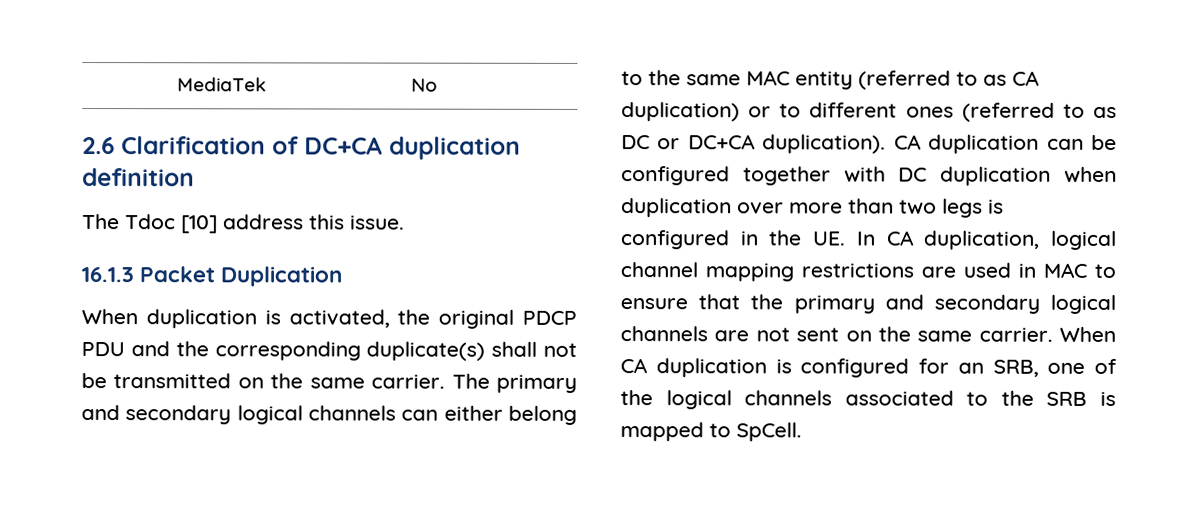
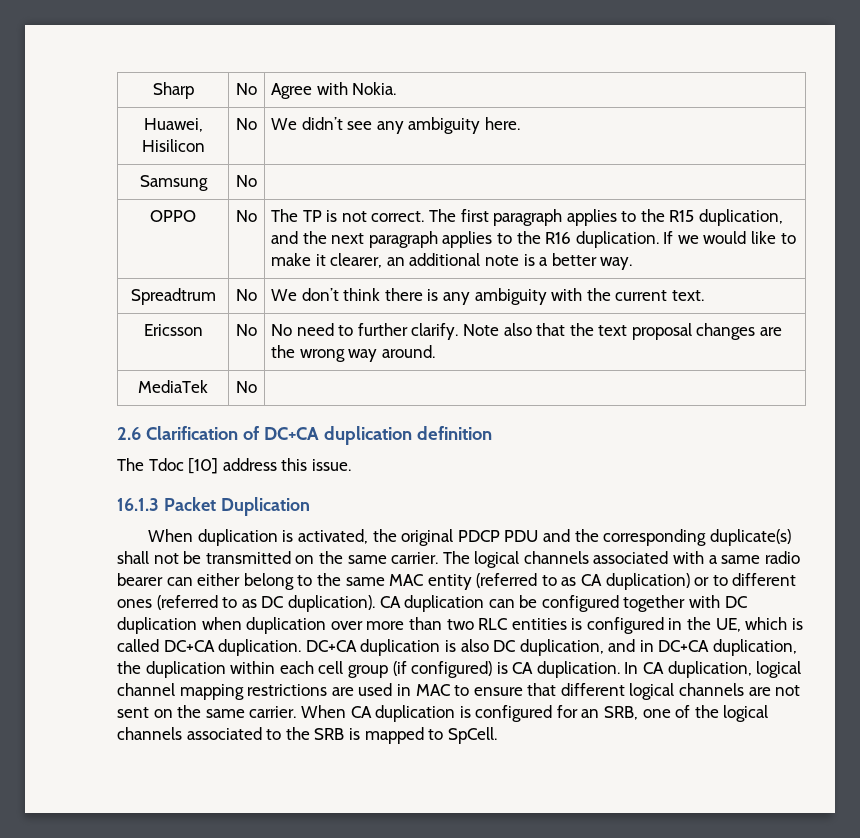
+ Sharp | No | Agree with Nokia.
+ Huawei, Hisilicon | No | We didn’t see any ambiguity here.
+ Samsung | No |
+ OPPO | No | The TP is not correct. The first paragraph applies to the R15 duplication, and the next paragraph applies to the R16 duplication. If we would like to make it clearer, an additional note is a better way.
+ Spreadtrum | No | We don’t think there is any ambiguity with the current text.
+ Ericsson | No | No need to further clarify. Note also that the text proposal changes are the wrong way around.
- The primary and secondary logical channels can either belong to the same MAC entity (referred to as CA duplication) or to different ones (referred to as DC or DC+CA duplication).
+ The logical channels associated with a same radio bearer can either belong to the same MAC entity (referred to as CA duplication) or to different ones (referred to as DC duplication).
- CA duplication can be configured together with DC duplication when duplication over more than two legs is configured in the UE. In CA duplication, logical channel mapping restrictions are used in MAC to ensure that the primary and secondary logical channels are not sent on the same carrier.
+ CA duplication can be configured together with DC duplication when duplication over more than two RLC entities is configured in the UE, which is called DC+CA duplication. DC+CA duplication is also DC duplication, and in DC+CA duplication, the duplication within each cell group (if configured) is CA duplication. In CA duplication, logical channel mapping restrictions are used in MAC to ensure that different logical channels are not sent on the same carrier.

